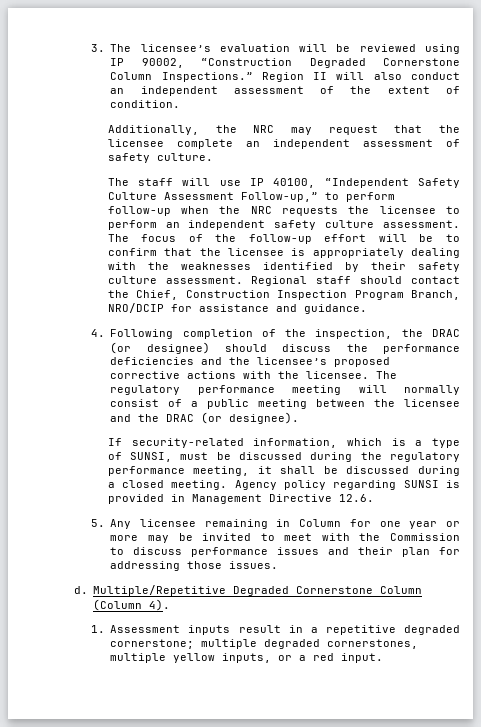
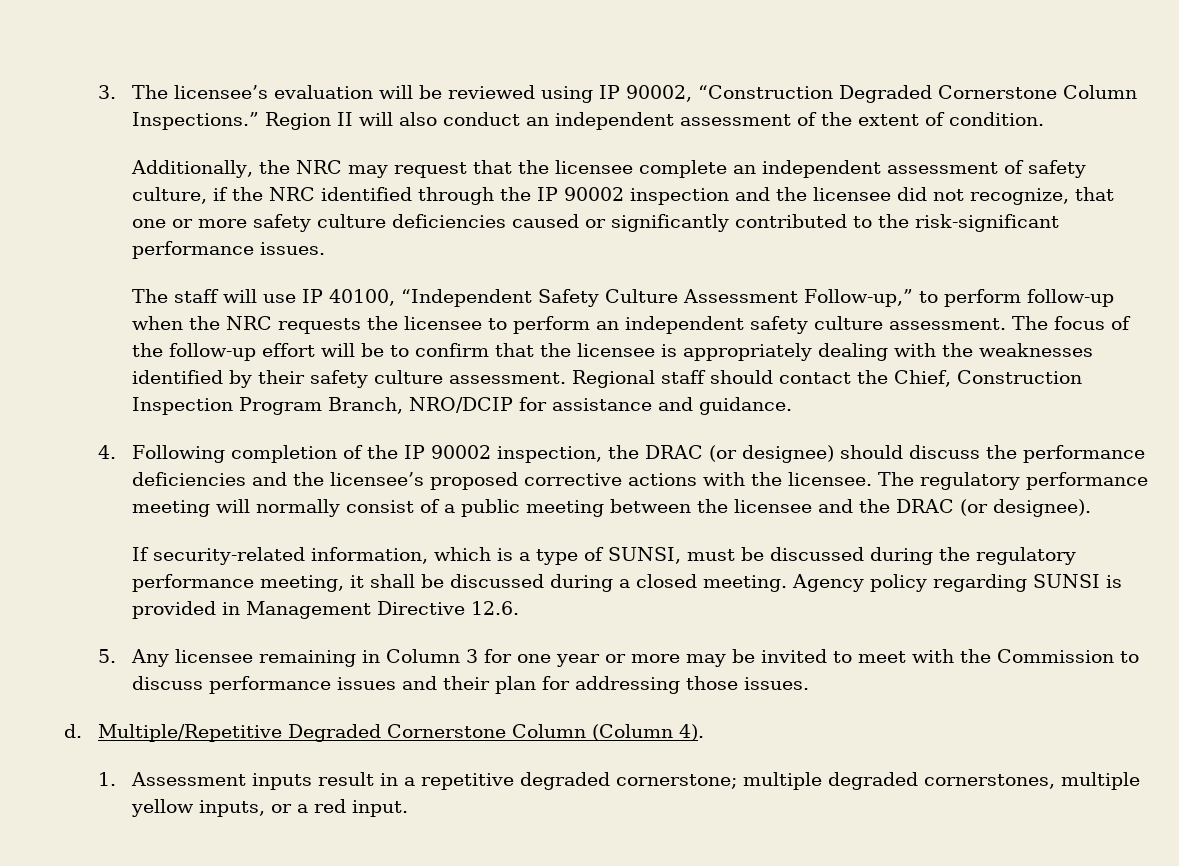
- Additionally, the NRC may request that the licensee complete an independent assessment of safety culture.
+ Additionally, the NRC may request that the licensee complete an independent assessment of safety culture, if the NRC identified through the IP 90002 inspection and the licensee did not recognize, that one or more safety culture deficiencies caused or significantly contributed to the risk-significant performance issues.
- 4. Following completion of the inspection, the DRAC (or designee) should discuss the performance deficiencies and the licensee’s proposed corrective actions with the licensee.
+ 4. Following completion of the IP 90002 inspection, the DRAC (or designee) should discuss the performance deficiencies and the licensee’s proposed corrective actions with the licensee.
- 5. Any licensee remaining in Column for one year or more may be invited to meet with the Commission to discuss performance issues and their plan for addressing those issues.
+ 5. Any licensee remaining in Column 3 for one year or more may be invited to meet with the Commission to discuss performance issues and their plan for addressing those issues.

